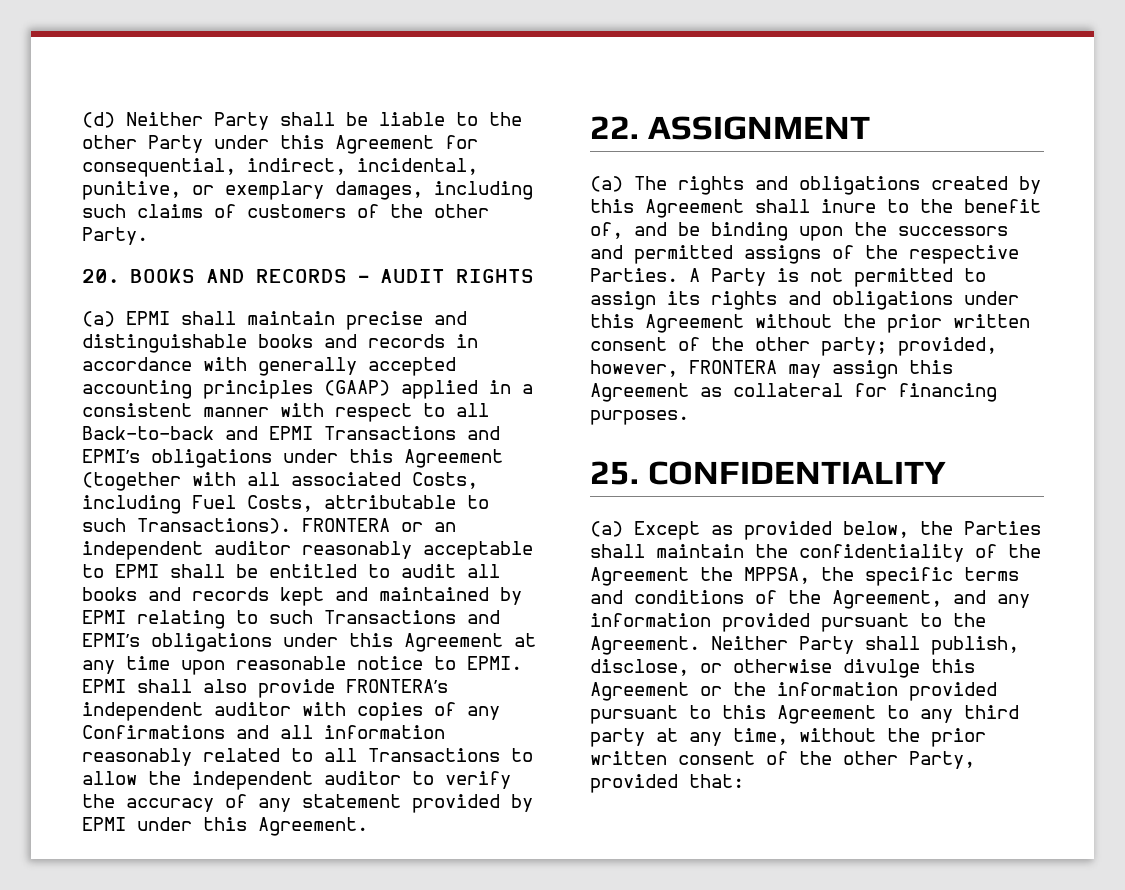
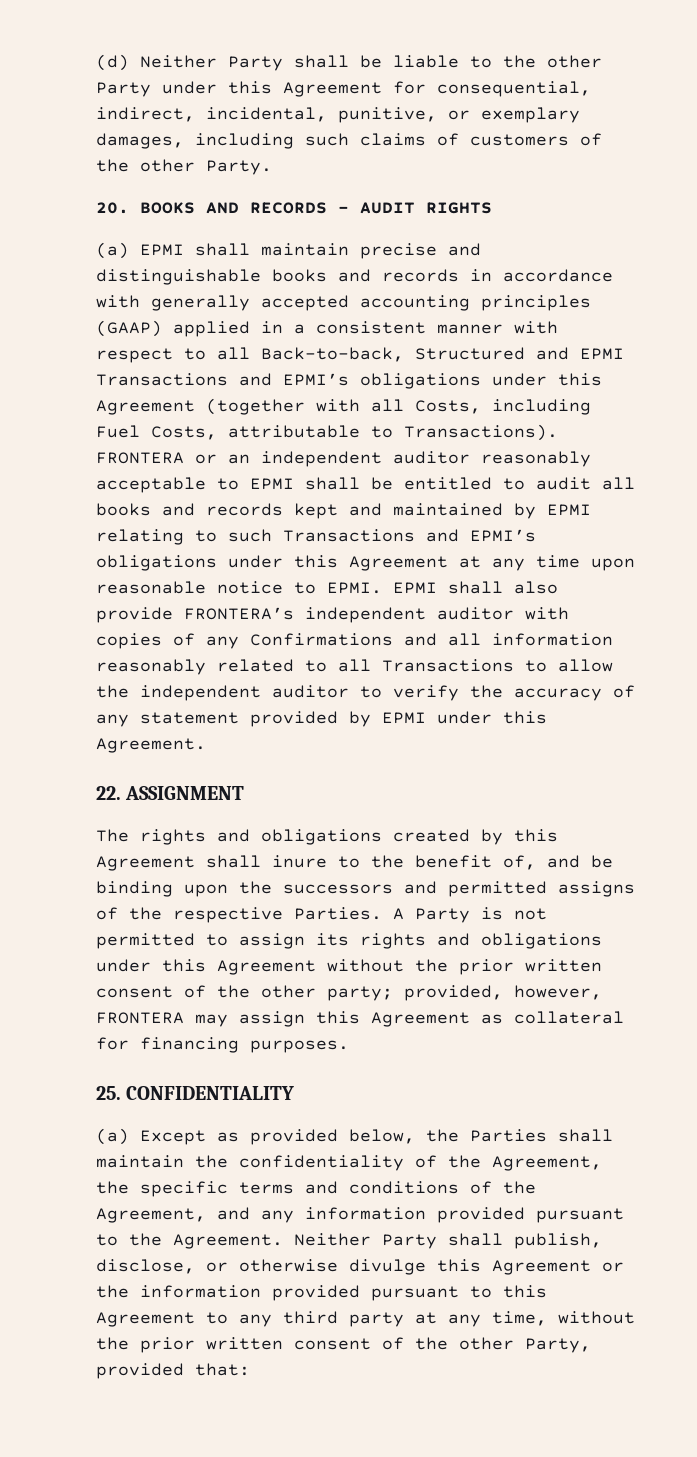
- (a) EPMI shall maintain precise and distinguishable books and records in accordance with generally accepted accounting principles (GAAP) applied in a consistent manner with respect to all Back-to-back and EPMI Transactions and EPMI’s obligations under this Agreement (together with all associated Costs, including Fuel Costs, attributable to such Transactions).
+ (a) EPMI shall maintain precise and distinguishable books and records in accordance with generally accepted accounting principles (GAAP) applied in a consistent manner with respect to all Back-to-back, Structured and EPMI Transactions and EPMI’s obligations under this Agreement (together with all Costs, including Fuel Costs, attributable to Transactions).
- (a) The rights and obligations created by this Agreement shall inure to the benefit of, and be binding upon the successors and permitted assigns of the respective Parties.
+ The rights and obligations created by this Agreement shall inure to the benefit of, and be binding upon the successors and permitted assigns of the respective Parties.
- (a) Except as provided below, the Parties shall maintain the confidentiality of the Agreement the MPPSA, the specific terms and conditions of the Agreement, and any information provided pursuant to the Agreement.
+ (a) Except as provided below, the Parties shall maintain the confidentiality of the Agreement, the specific terms and conditions of the Agreement, and any information provided pursuant to the Agreement.

